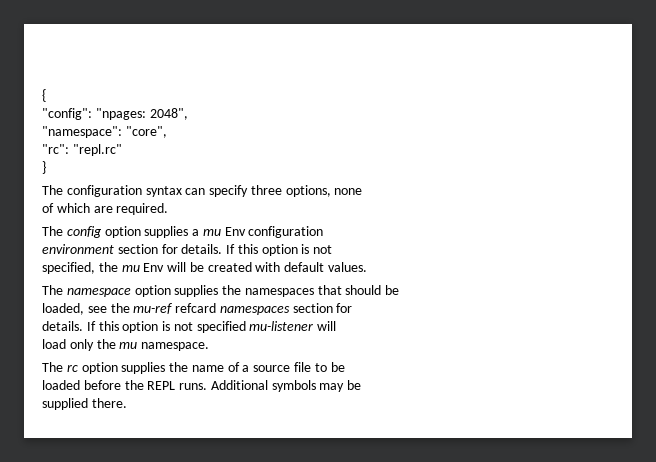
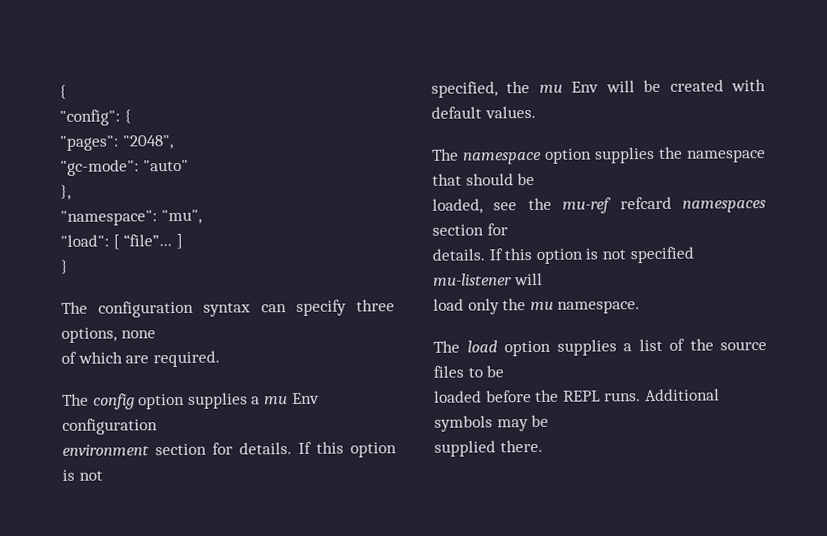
- "config": "npages: 2048",
- "namespace": "core",
- "rc": "repl.rc"
+ "config": {
+ "pages": "2048",
+ "gc-mode": "auto"
+ },
+ "namespace": "mu",
+ "load": [ “file”… ]
- The namespace option supplies the namespaces that should be
+ The namespace option supplies the namespace that should be
- The rc option supplies the name of a source file to be
+ The load option supplies a list of the source files to be

